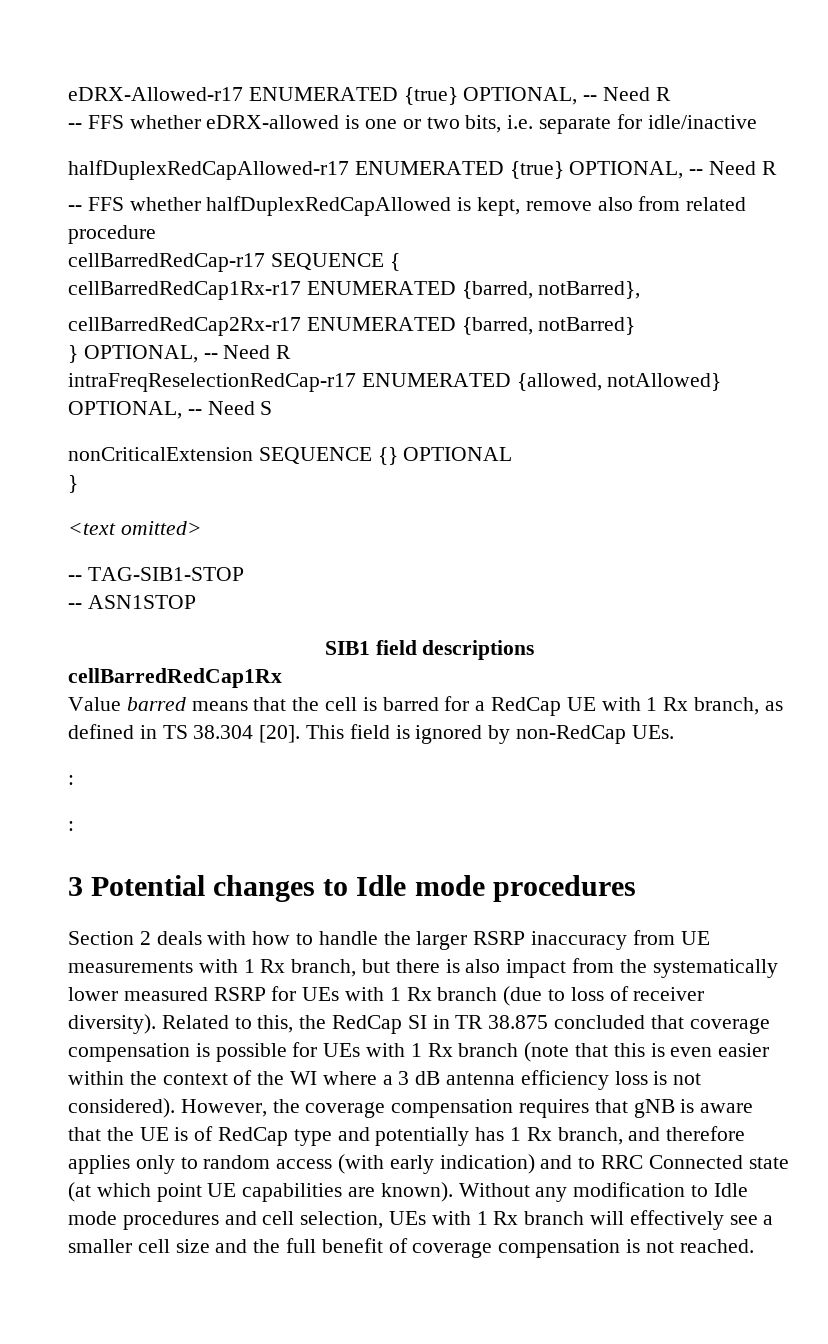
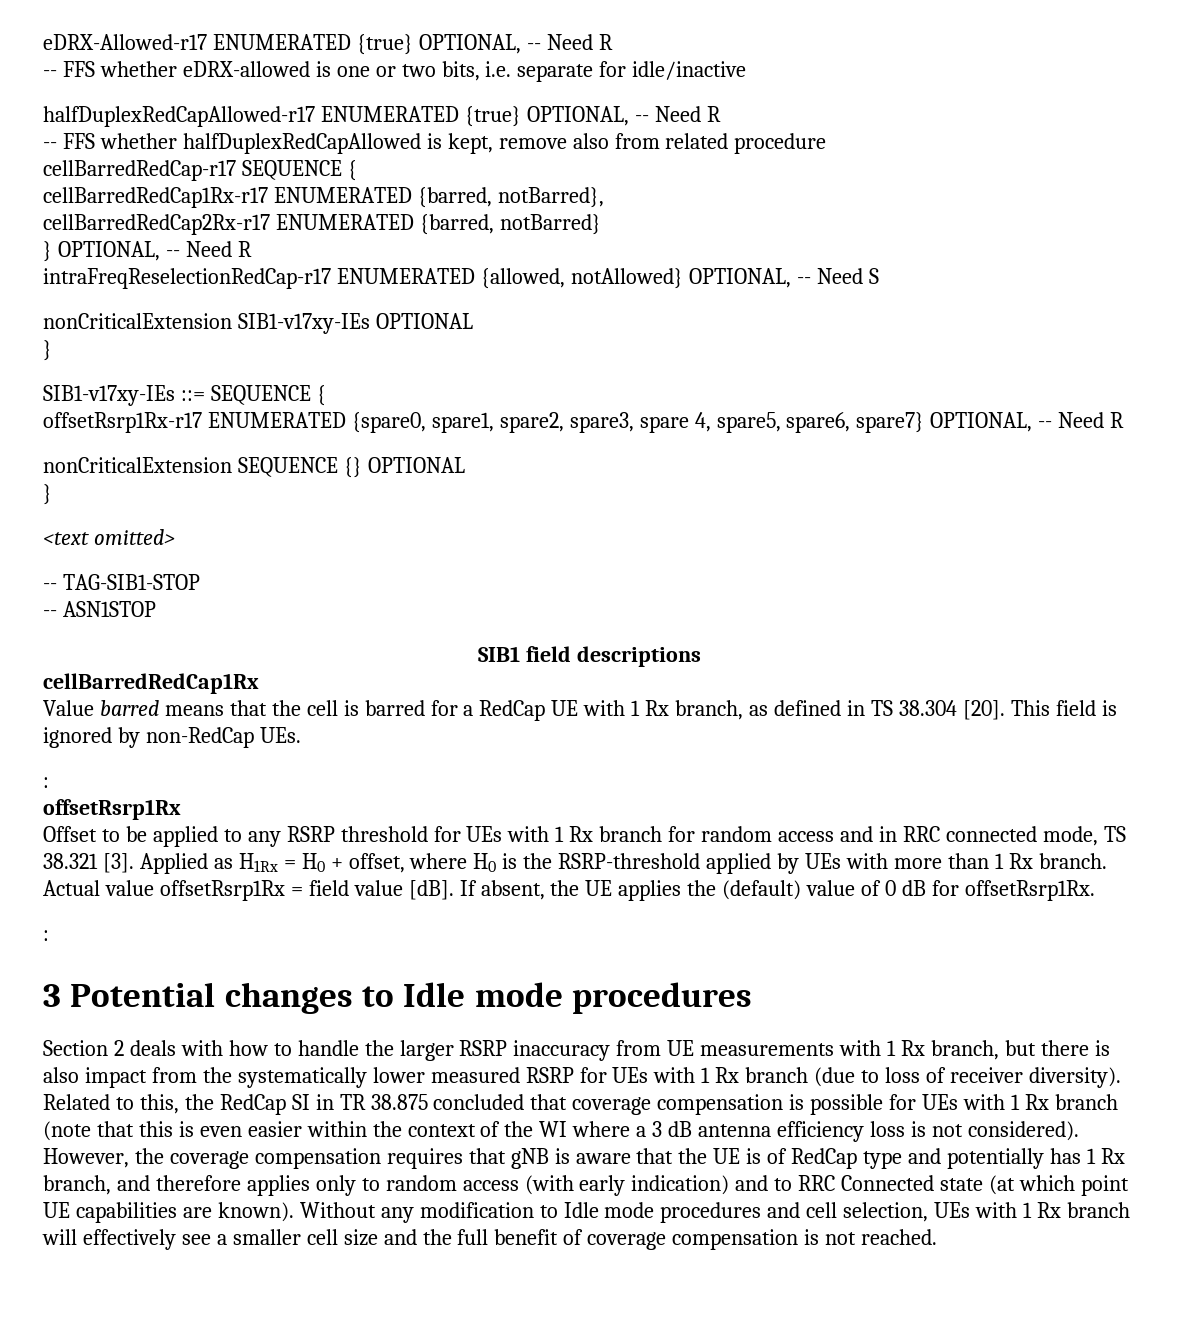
+ nonCriticalExtension SIB1-v17xy-IEs OPTIONAL
+ }
+ SIB1-v17xy-IEs ::= SEQUENCE {
+ offsetRsrp1Rx-r17 ENUMERATED {spare0, spare1, spare2, spare3, spare 4, spare5, spare6, spare7} OPTIONAL, -- Need R
  This field is ignored by non-RedCap UEs.
  :
+ offsetRsrp1Rx
+ Offset to be applied to any RSRP threshold for UEs with 1 Rx branch for random access and in RRC connected mode, TS 38.321 [3]. Applied as H1Rx = H0 + offset, where H0 is the RSRP-threshold applied by UEs with more than 1 Rx branch. Actual value offsetRsrp1Rx = field value [dB]. If absent, the UE applies the (default) value of 0 dB for offsetRsrp1Rx.

